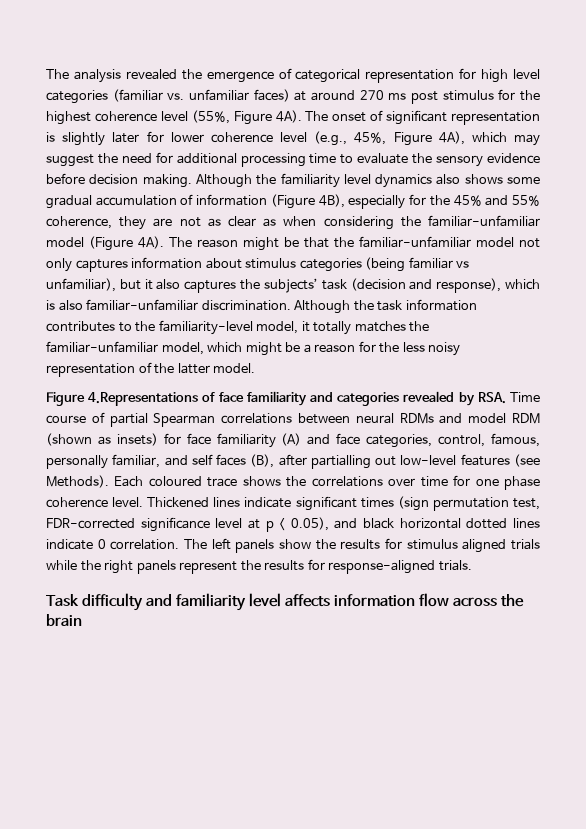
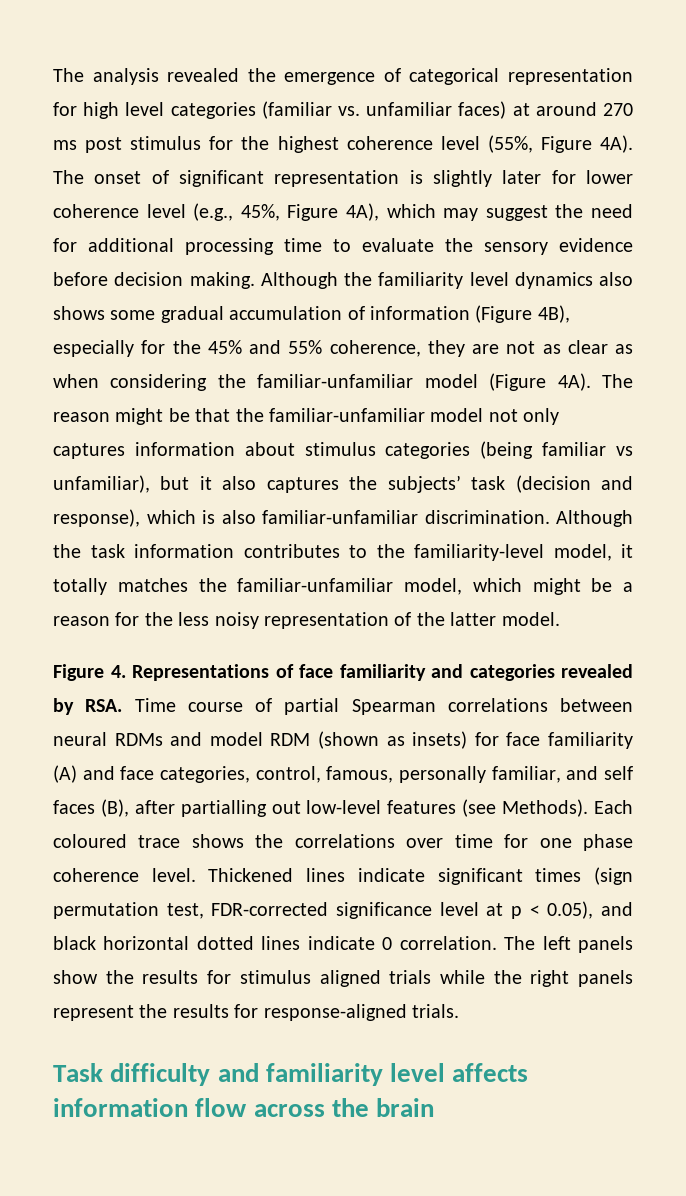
- Figure 4.Representations of face familiarity and categories revealed by RSA. Time course of partial Spearman correlations between neural RDMs and model RDM (shown as insets) for face familiarity (A) and face categories, control, famous, personally familiar, and self faces (B), after partialling out low-level features (see Methods).
+ Figure 4. Representations of face familiarity and categories revealed by RSA. Time course of partial Spearman correlations between neural RDMs and model RDM (shown as insets) for face familiarity (A) and face categories, control, famous, personally familiar, and self faces (B), after partialling out low-level features (see Methods).

